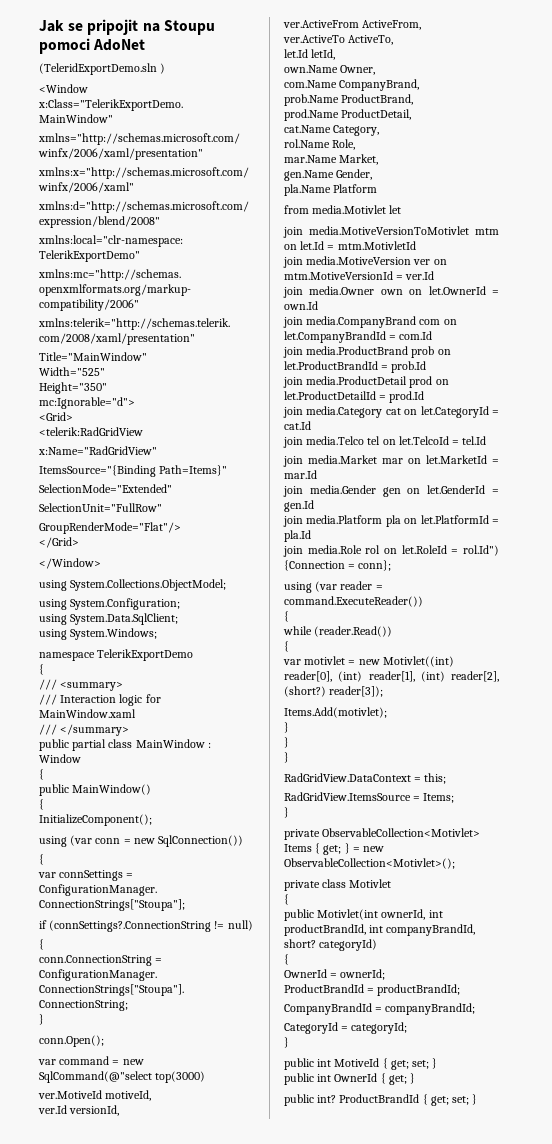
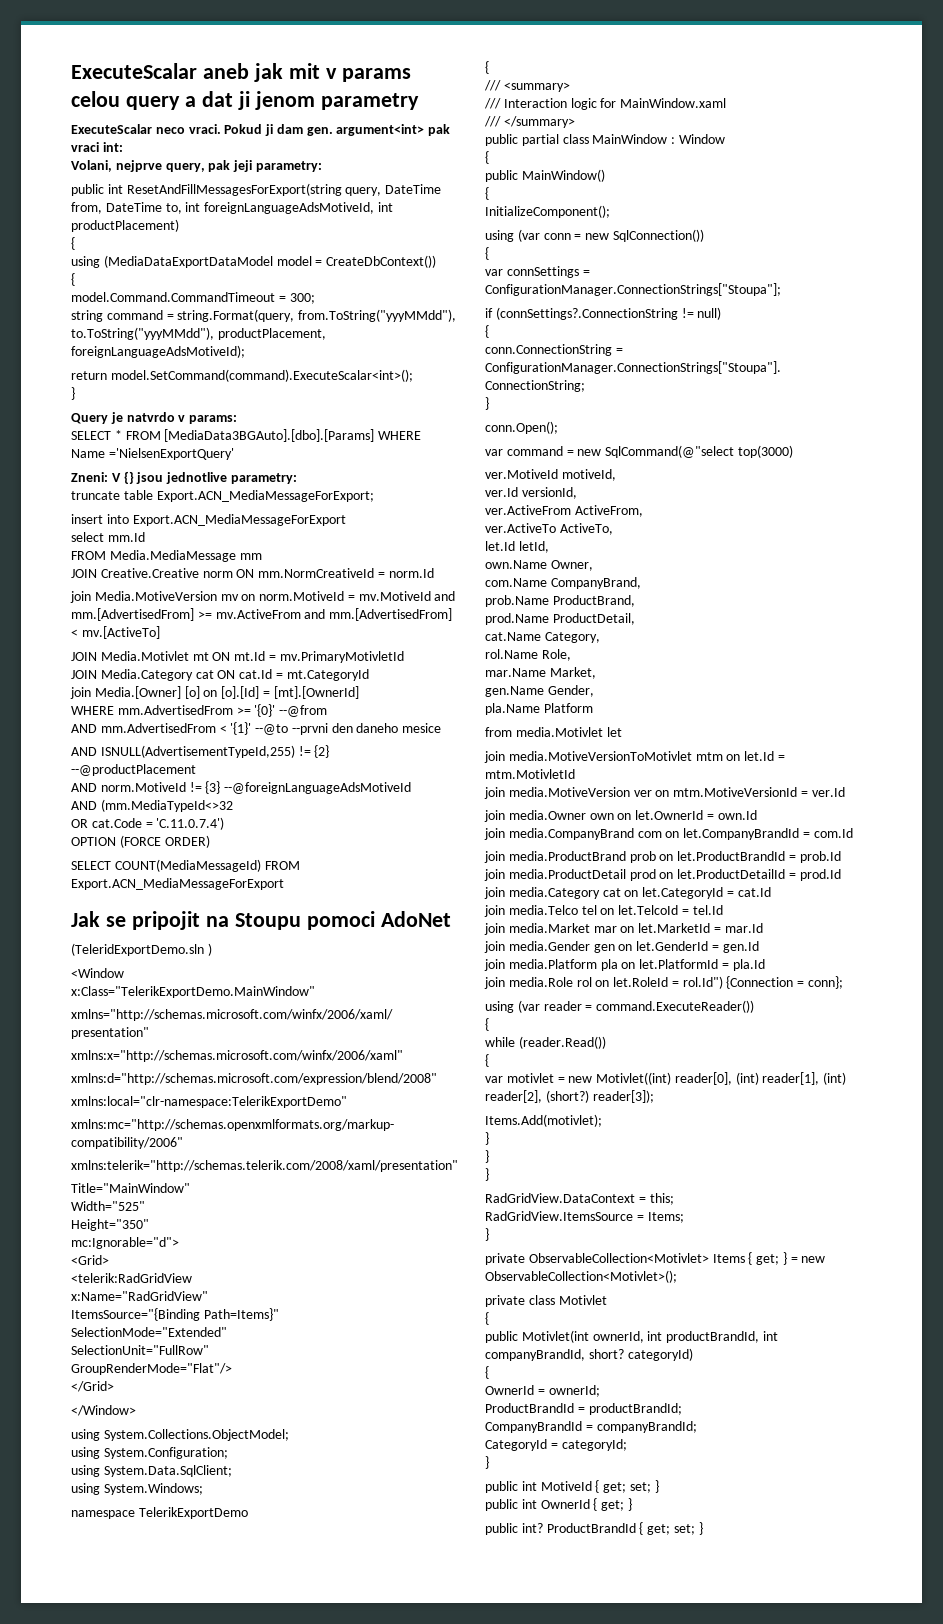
+ ExecuteScalar aneb jak mit v params celou query a dat ji jenom parametry
+ ExecuteScalar neco vraci. Pokud ji dam gen. argument<int> pak vraci int:
+ Volani, nejprve query, pak jeji parametry:
+ public int ResetAndFillMessagesForExport(string query, DateTime from, DateTime to, int foreignLanguageAdsMotiveId, int productPlacement)
+ {
+ using (MediaDataExportDataModel model = CreateDbContext())
+ {
+ model.Command.CommandTimeout = 300;
+ string command = string.Format(query, from.ToString("yyyMMdd"), to.ToString("yyyMMdd"), productPlacement, foreignLanguageAdsMotiveId);
+ return model.SetCommand(command).ExecuteScalar<int>();
+ }
+ Query je natvrdo v params:
+ SELECT * FROM [MediaData3BGAuto].[dbo].[Params] WHERE Name ='NielsenExportQuery'
+ Zneni: V {} jsou jednotlive parametry:
+ truncate table Export.ACN_MediaMessageForExport;
+ insert into Export.ACN_MediaMessageForExport
+ select mm.Id
+ FROM Media.MediaMessage mm
+ JOIN Creative.Creative norm ON mm.NormCreativeId = norm.Id
+ join Media.MotiveVersion mv on norm.MotiveId = mv.MotiveId and mm.[AdvertisedFrom] >= mv.ActiveFrom and mm.[AdvertisedFrom] < mv.[ActiveTo]
+ JOIN Media.Motivlet mt ON mt.Id = mv.PrimaryMotivletId
+ JOIN Media.Category cat ON cat.Id = mt.CategoryId
+ join Media.[Owner] [o] on [o].[Id] = [mt].[OwnerId]
+ WHERE mm.AdvertisedFrom >= '{0}' --@from
+ AND mm.AdvertisedFrom < '{1}' --@to --prvni den daneho mesice
+ AND ISNULL(AdvertisementTypeId,255) != {2} --@productPlacement
+ AND norm.MotiveId != {3} --@foreignLanguageAdsMotiveId
+ AND (mm.MediaTypeId<>32
+ OR cat.Code = 'C.11.0.7.4')
+ OPTION (FORCE ORDER)
+ SELECT COUNT(MediaMessageId) FROM Export.ACN_MediaMessageForExport

